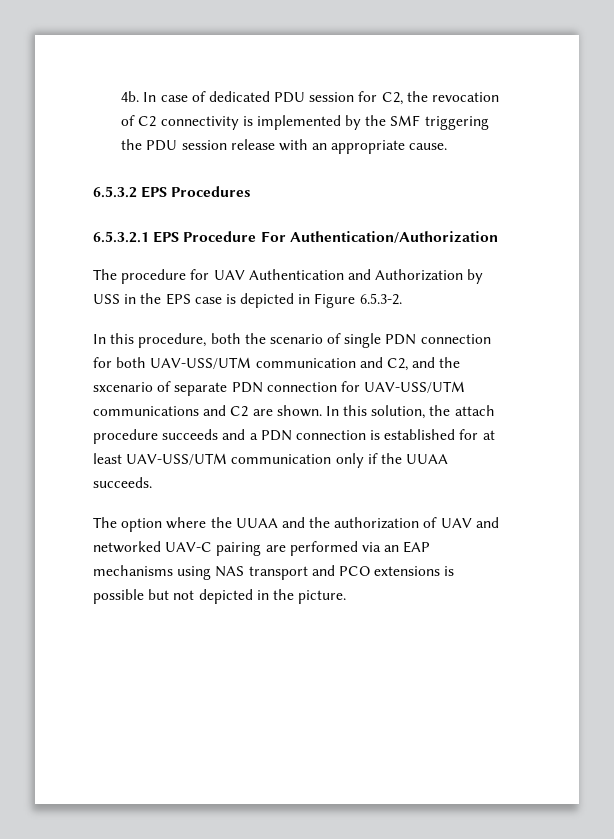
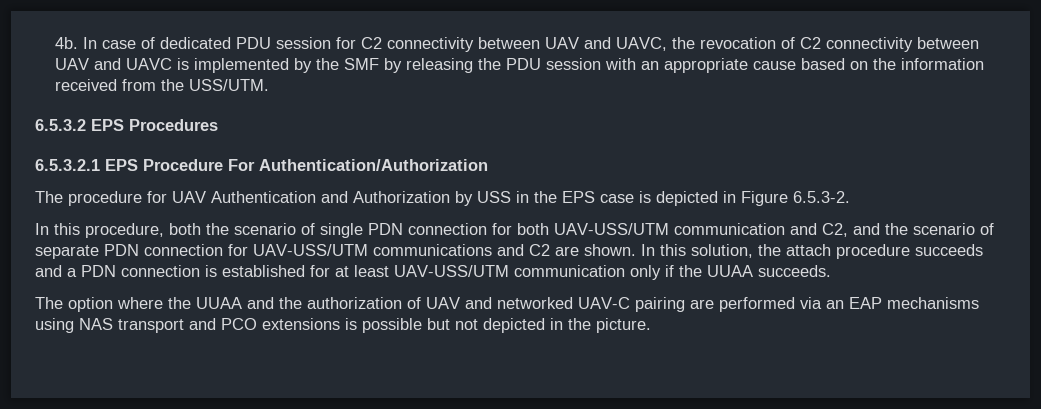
- In case of dedicated PDU session for C2, the revocation of C2 connectivity is implemented by the SMF triggering the PDU session release with an appropriate cause.
+ In case of dedicated PDU session for C2 connectivity between UAV and UAVC, the revocation of C2 connectivity between UAV and UAVC is implemented by the SMF by releasing the PDU session with an appropriate cause based on the information received from the USS/UTM.
- In this procedure, both the scenario of single PDN connection for both UAV-USS/UTM communication and C2, and the sxcenario of separate PDN connection for UAV-USS/UTM communications and C2 are shown.
+ In this procedure, both the scenario of single PDN connection for both UAV-USS/UTM communication and C2, and the scenario of separate PDN connection for UAV-USS/UTM communications and C2 are shown.

